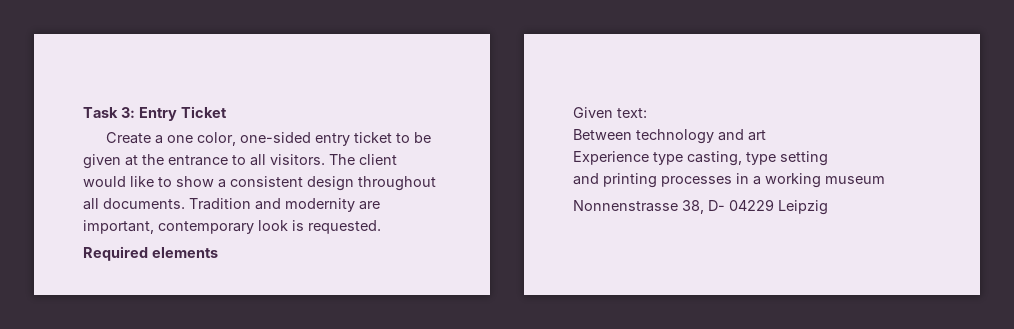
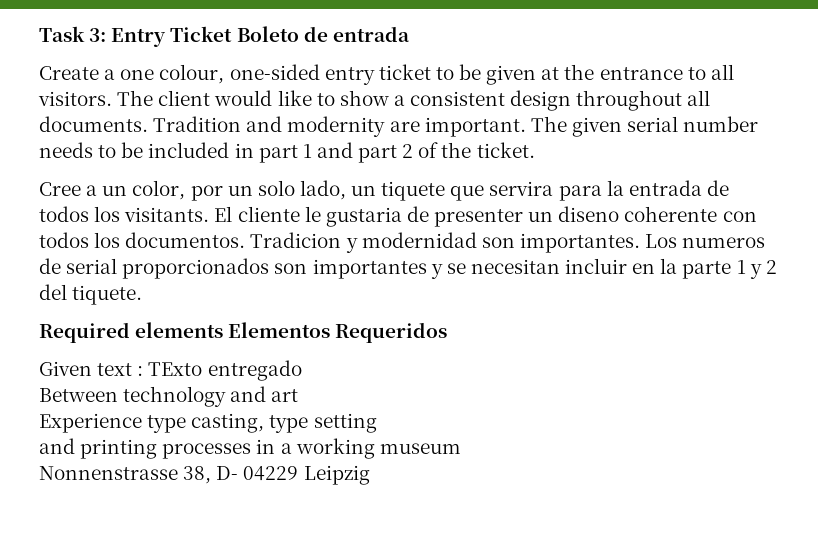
- Task 3: Entry Ticket
+ Task 3: Entry Ticket Boleto de entrada
- Create a one color, one-sided entry ticket to be given at the entrance to all visitors.
+ Create a one colour, one-sided entry ticket to be given at the entrance to all visitors.
- Tradition and modernity are important, contemporary look is requested.
+ Tradition and modernity are important. The given serial number needs to be included in part 1 and part 2 of the ticket.
+ Cree a un color, por un solo lado, un tiquete que servira para la entrada de todos los visitants. El cliente le gustaria de presenter un diseno coherente con todos los documentos. Tradicion y modernidad son importantes. Los numeros de serial proporcionados son importantes y se necesitan incluir en la parte 1 y 2 del tiquete.
- Required elements
+ Required elements Elementos Requeridos
- Given text:
+ Given text : TExto entregado

